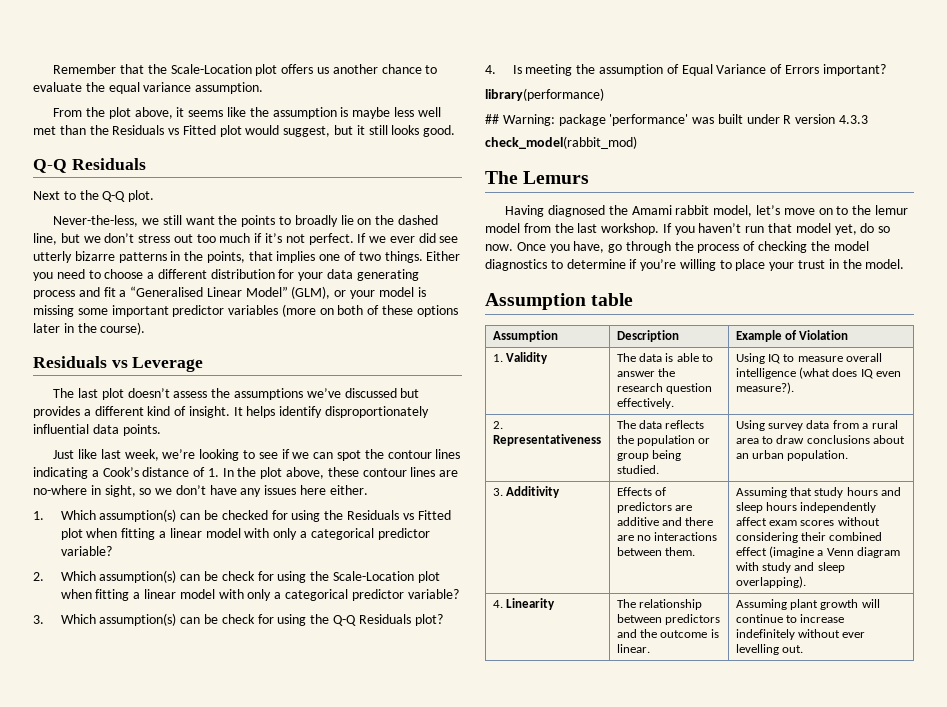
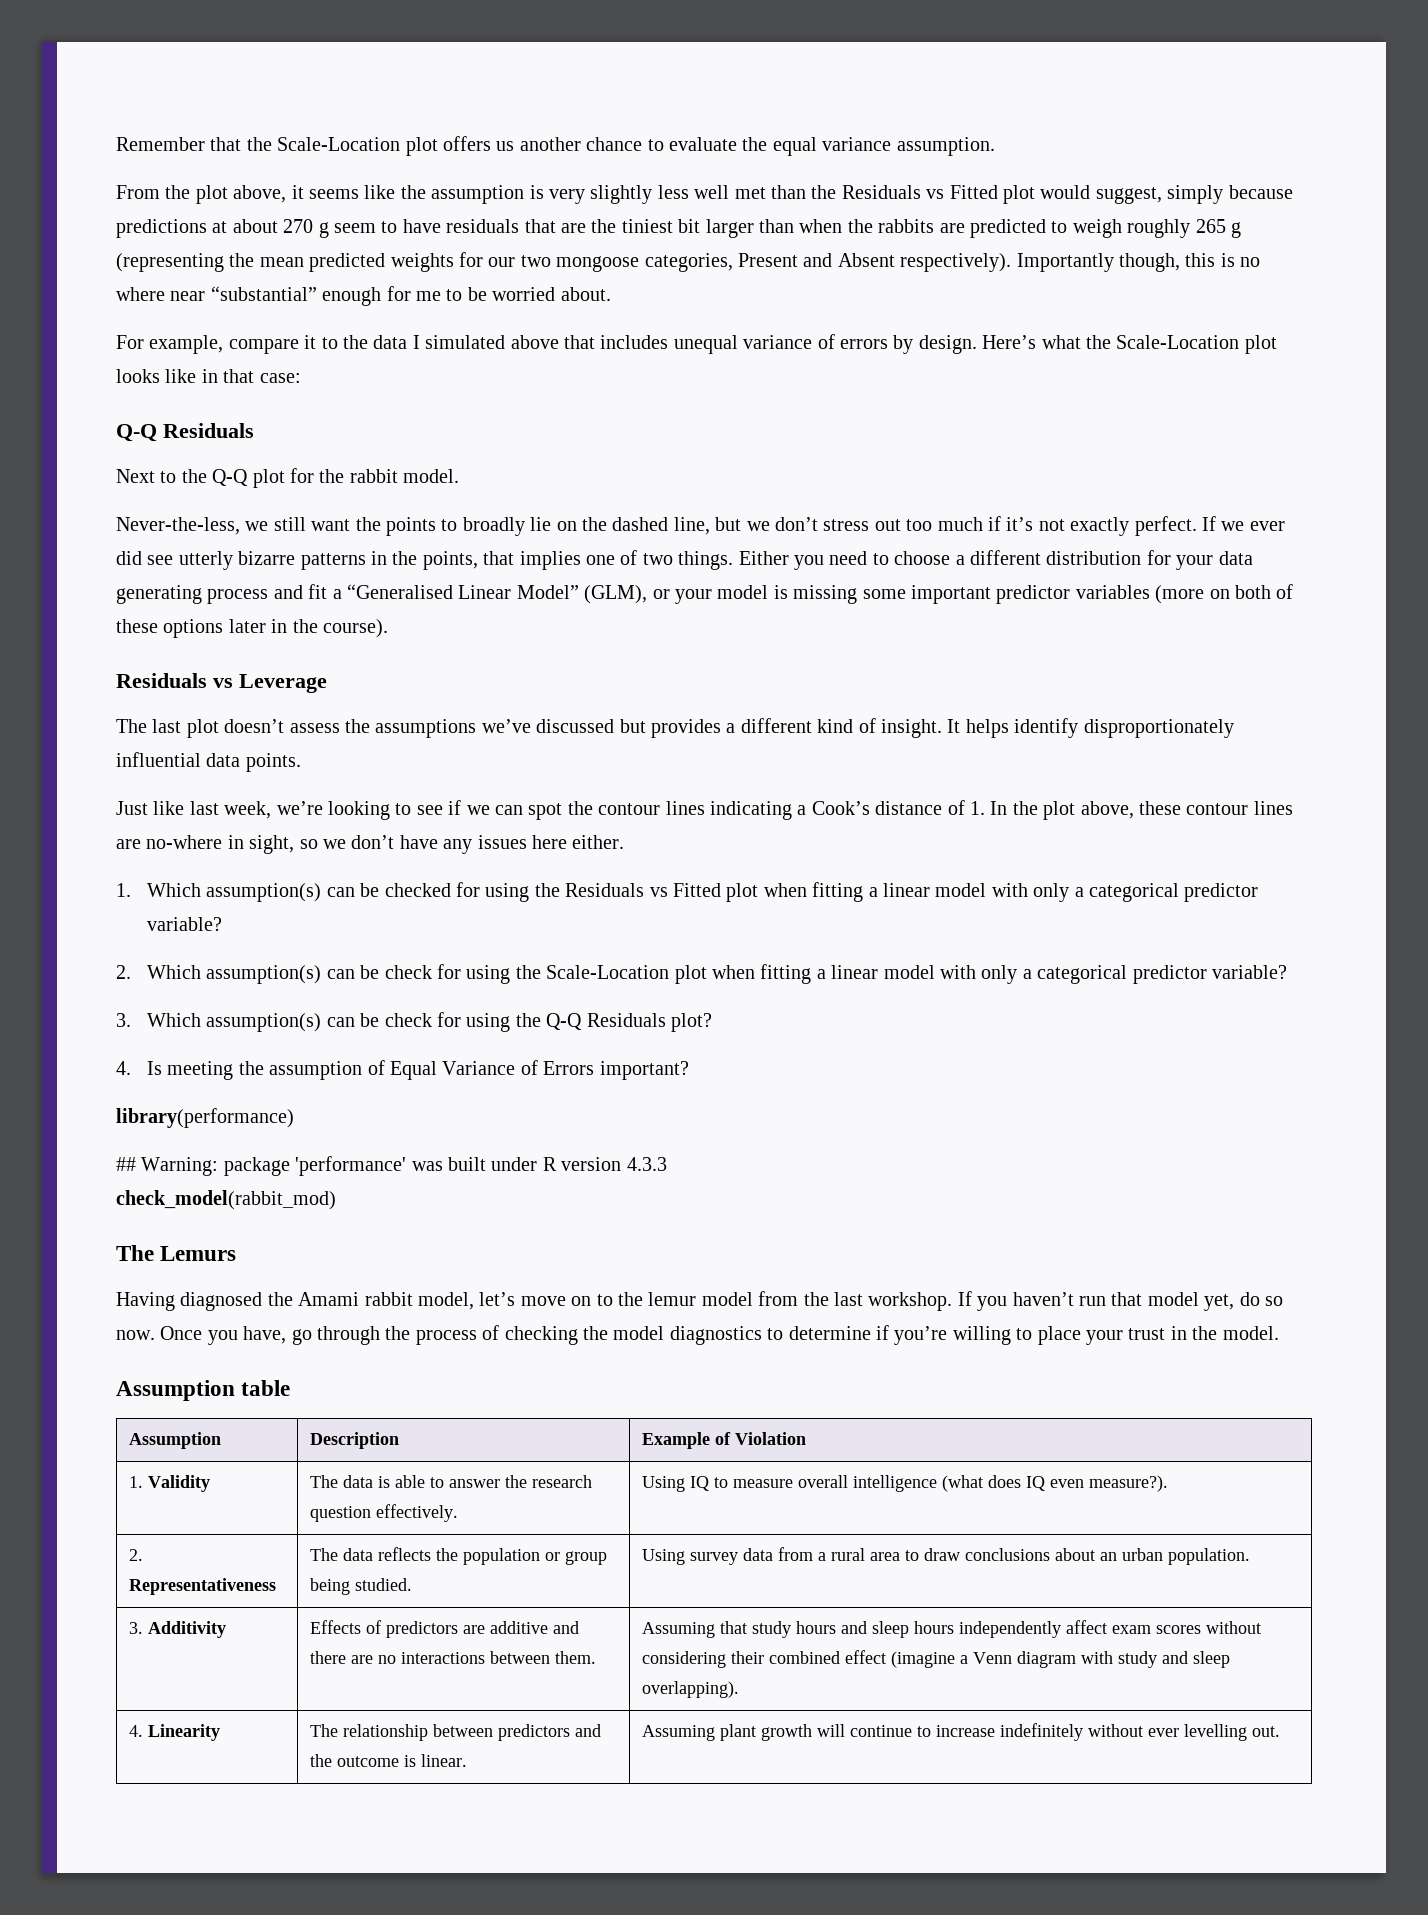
- From the plot above, it seems like the assumption is maybe less well met than the Residuals vs Fitted plot would suggest, but it still looks good.
+ From the plot above, it seems like the assumption is very slightly less well met than the Residuals vs Fitted plot would suggest, simply because predictions at about 270 g seem to have residuals that are the tiniest bit larger than when the rabbits are predicted to weigh roughly 265 g (representing the mean predicted weights for our two mongoose categories, Present and Absent respectively). Importantly though, this is no where near “substantial” enough for me to be worried about.
+ For example, compare it to the data I simulated above that includes unequal variance of errors by design. Here’s what the Scale-Location plot looks like in that case:
- Next to the Q-Q plot.
+ Next to the Q-Q plot for the rabbit model.
- Never-the-less, we still want the points to broadly lie on the dashed line, but we don’t stress out too much if it’s not perfect.
+ Never-the-less, we still want the points to broadly lie on the dashed line, but we don’t stress out too much if it’s not exactly perfect.

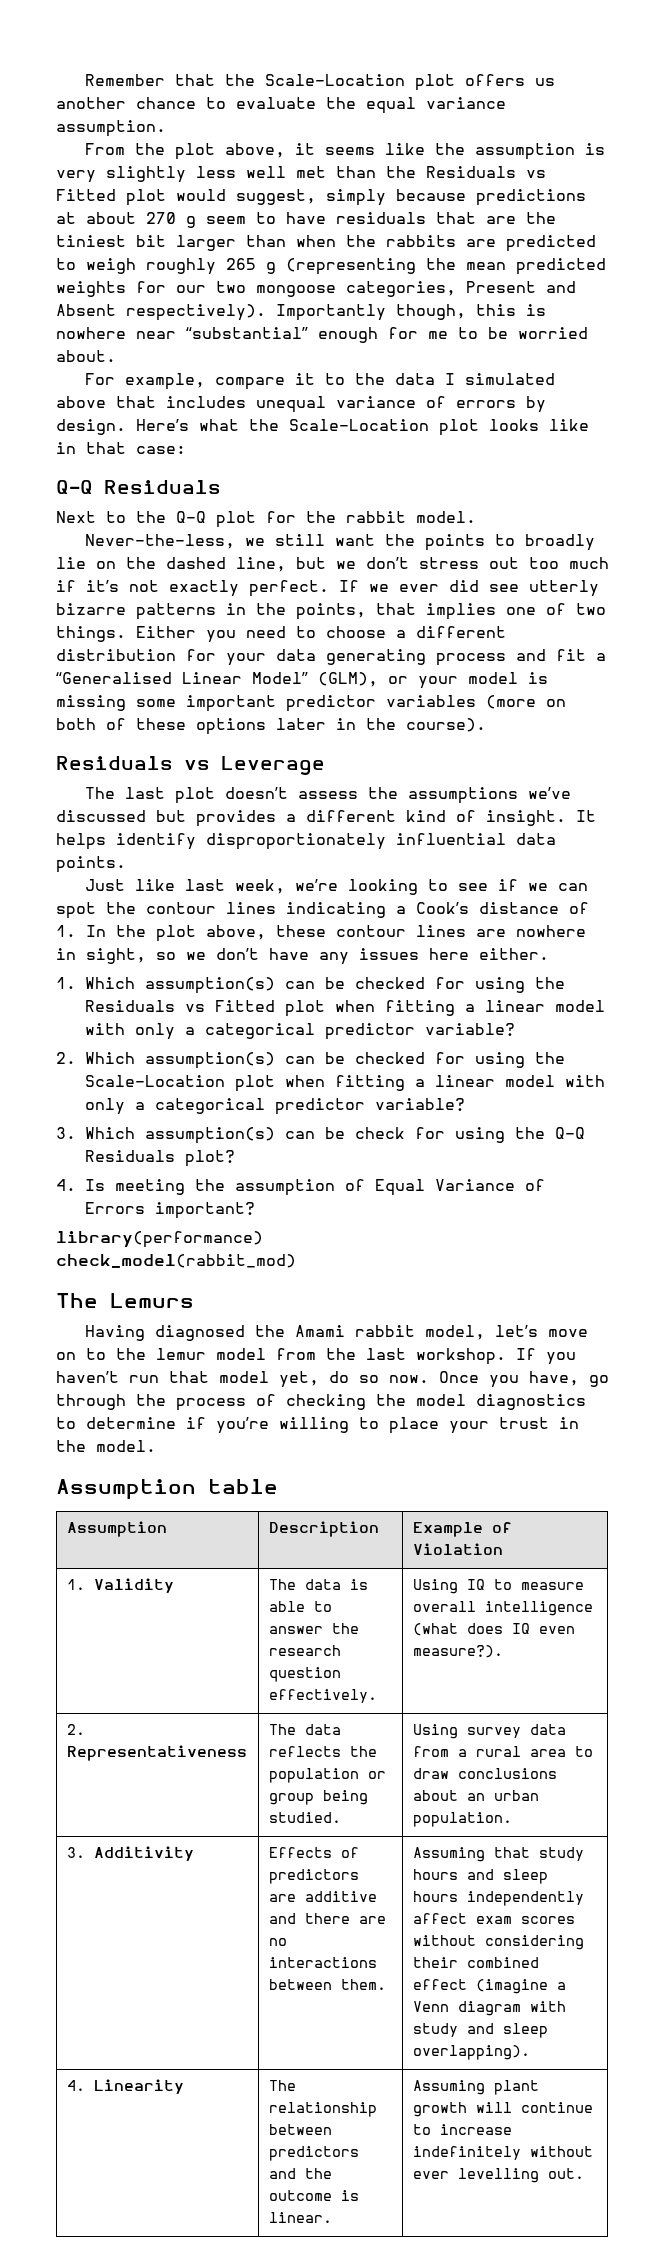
- Importantly though, this is no where near “substantial” enough for me to be worried about.
+ Importantly though, this is nowhere near “substantial” enough for me to be worried about.
- Just like last week, we’re looking to see if we can spot the contour lines indicating a Cook’s distance of 1. In the plot above, these contour lines are no-where in sight, so we don’t have any issues here either.
+ Just like last week, we’re looking to see if we can spot the contour lines indicating a Cook’s distance of 1. In the plot above, these contour lines are nowhere in sight, so we don’t have any issues here either.
- 2. Which assumption(s) can be check for using the Scale-Location plot when fitting a linear model with only a categorical predictor variable?
+ 2. Which assumption(s) can be checked for using the Scale-Location plot when fitting a linear model with only a categorical predictor variable?
- ## Warning: package 'performance' was built under R version 4.3.3

